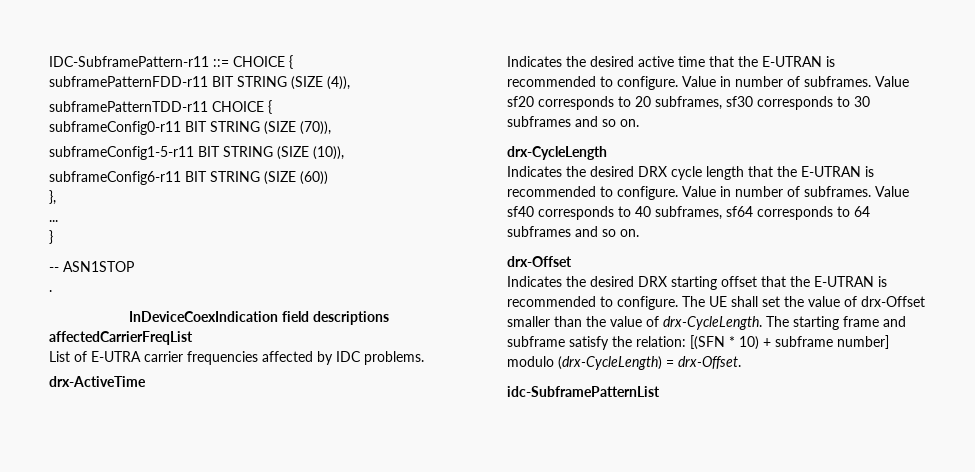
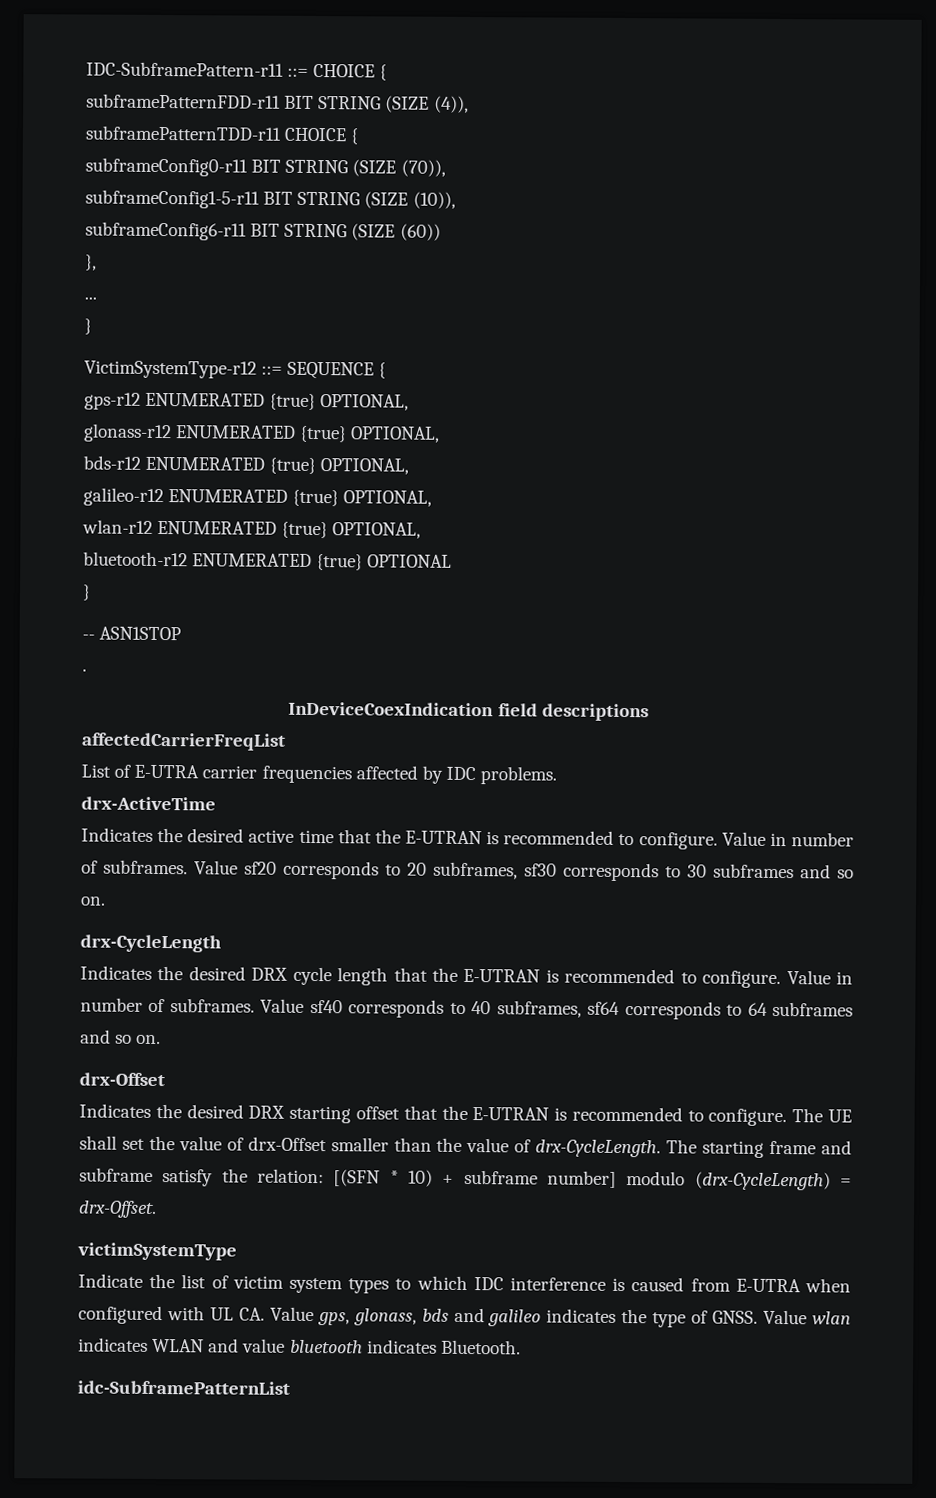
+ VictimSystemType-r12 ::= SEQUENCE {
+ gps-r12 ENUMERATED {true} OPTIONAL,
+ glonass-r12 ENUMERATED {true} OPTIONAL,
+ bds-r12 ENUMERATED {true} OPTIONAL,
+ galileo-r12 ENUMERATED {true} OPTIONAL,
+ wlan-r12 ENUMERATED {true} OPTIONAL,
+ bluetooth-r12 ENUMERATED {true} OPTIONAL
+ }
+ victimSystemType
+ Indicate the list of victim system types to which IDC interference is caused from E-UTRA when configured with UL CA. Value gps, glonass, bds and galileo indicates the type of GNSS. Value wlan indicates WLAN and value bluetooth indicates Bluetooth.

